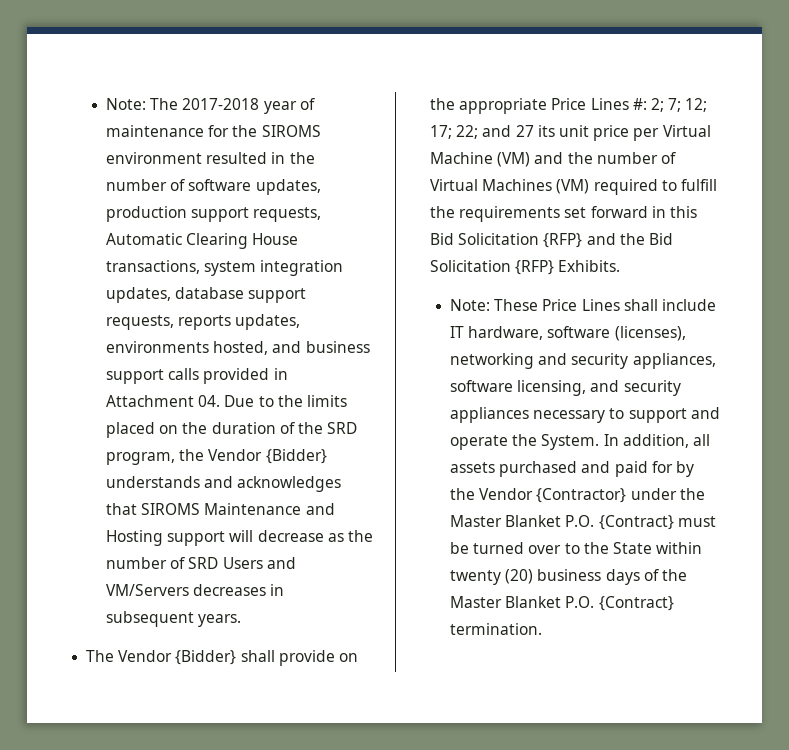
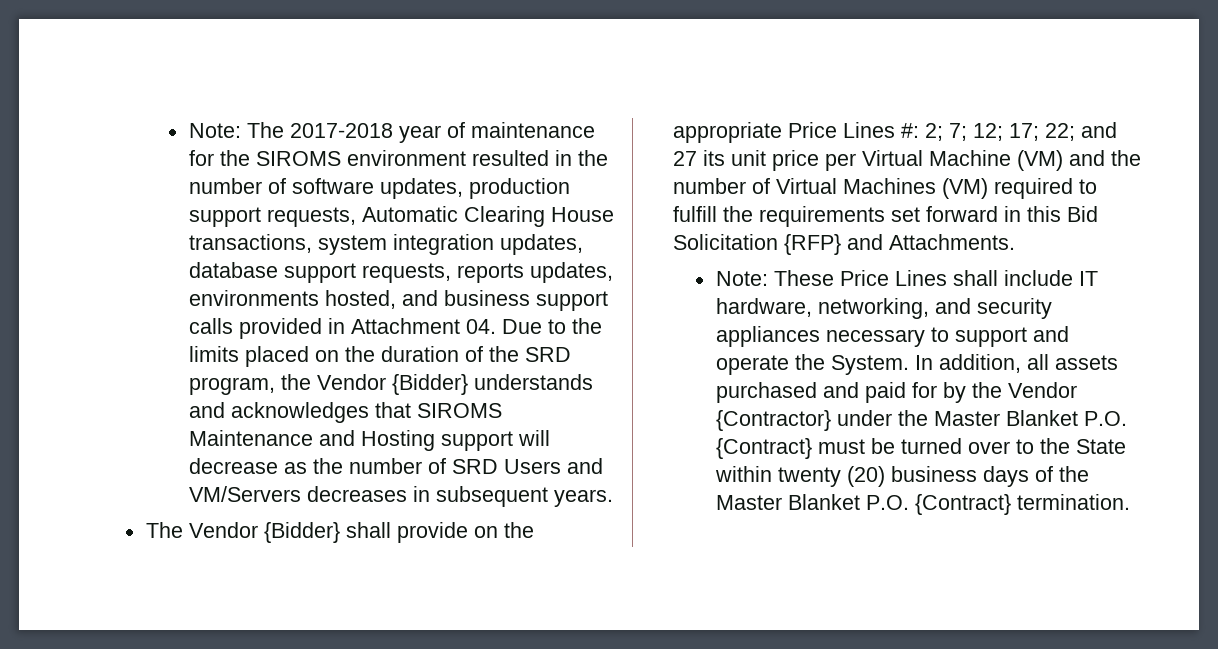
- The Vendor {Bidder} shall provide on the appropriate Price Lines #: 2; 7; 12; 17; 22; and 27 its unit price per Virtual Machine (VM) and the number of Virtual Machines (VM) required to fulfill the requirements set forward in this Bid Solicitation {RFP} and the Bid Solicitation {RFP} Exhibits.
+ The Vendor {Bidder} shall provide on the appropriate Price Lines #: 2; 7; 12; 17; 22; and 27 its unit price per Virtual Machine (VM) and the number of Virtual Machines (VM) required to fulfill the requirements set forward in this Bid Solicitation {RFP} and Attachments.
- Note: These Price Lines shall include IT hardware, software (licenses), networking and security appliances, software licensing, and security appliances necessary to support and operate the System.
+ Note: These Price Lines shall include IT hardware, networking, and security appliances necessary to support and operate the System.

